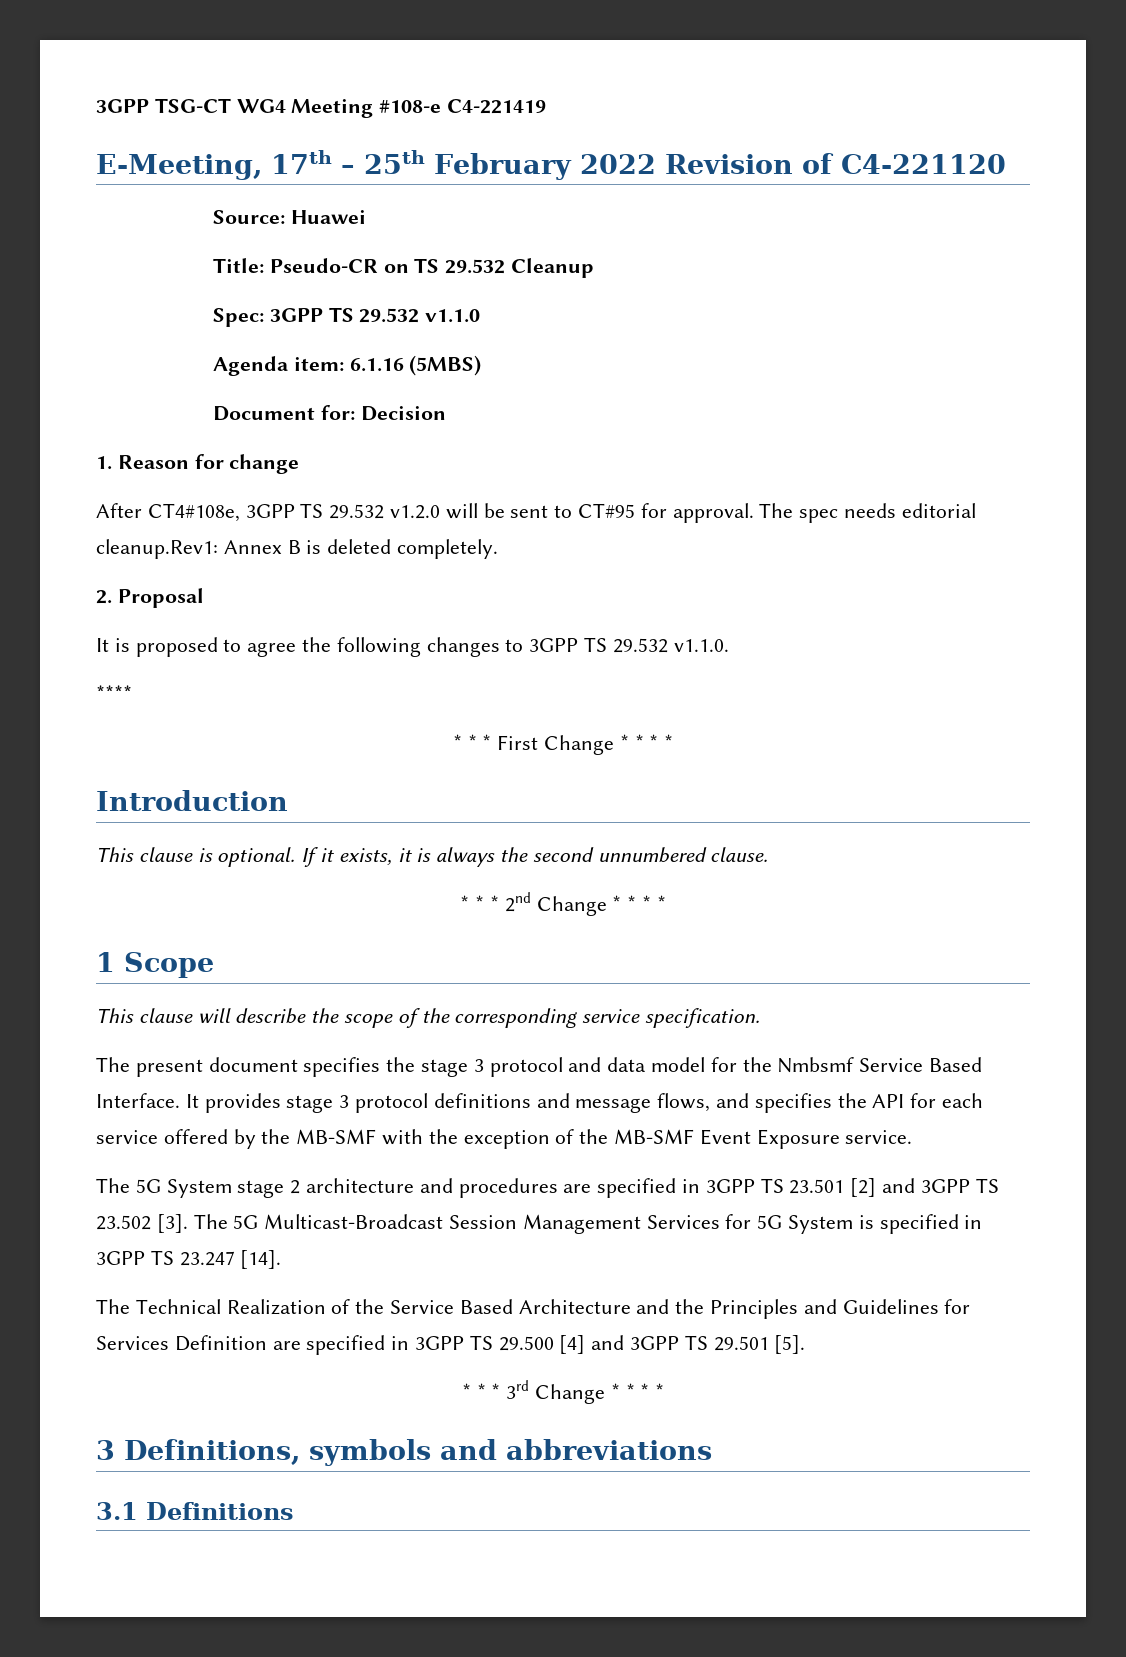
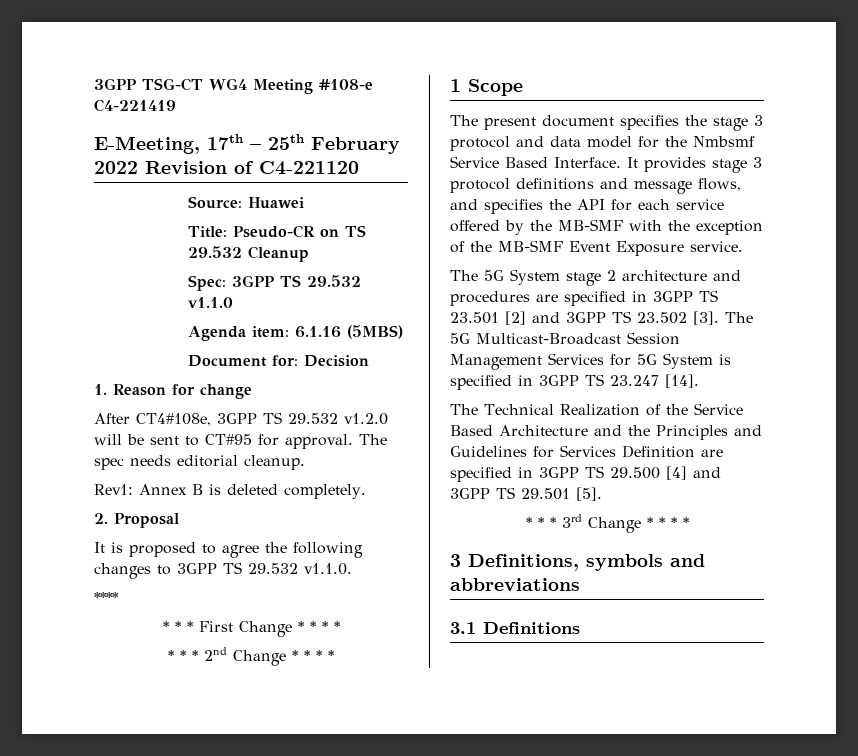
- The spec needs editorial cleanup.Rev1: Annex B is deleted completely.
+ The spec needs editorial cleanup.
+ Rev1: Annex B is deleted completely.
- Introduction
- This clause is optional. If it exists, it is always the second unnumbered clause.
- This clause will describe the scope of the corresponding service specification.

